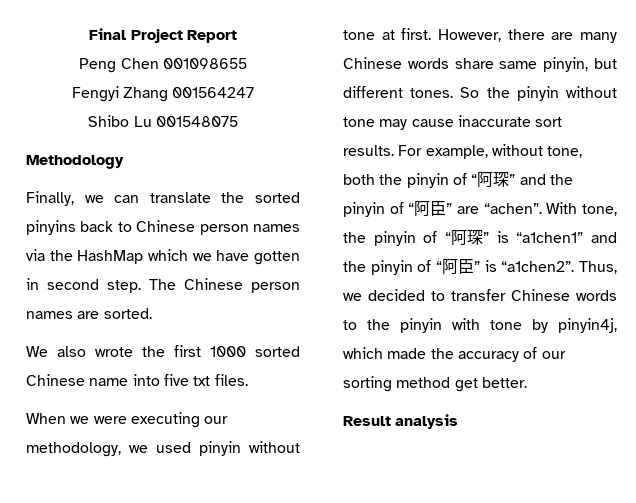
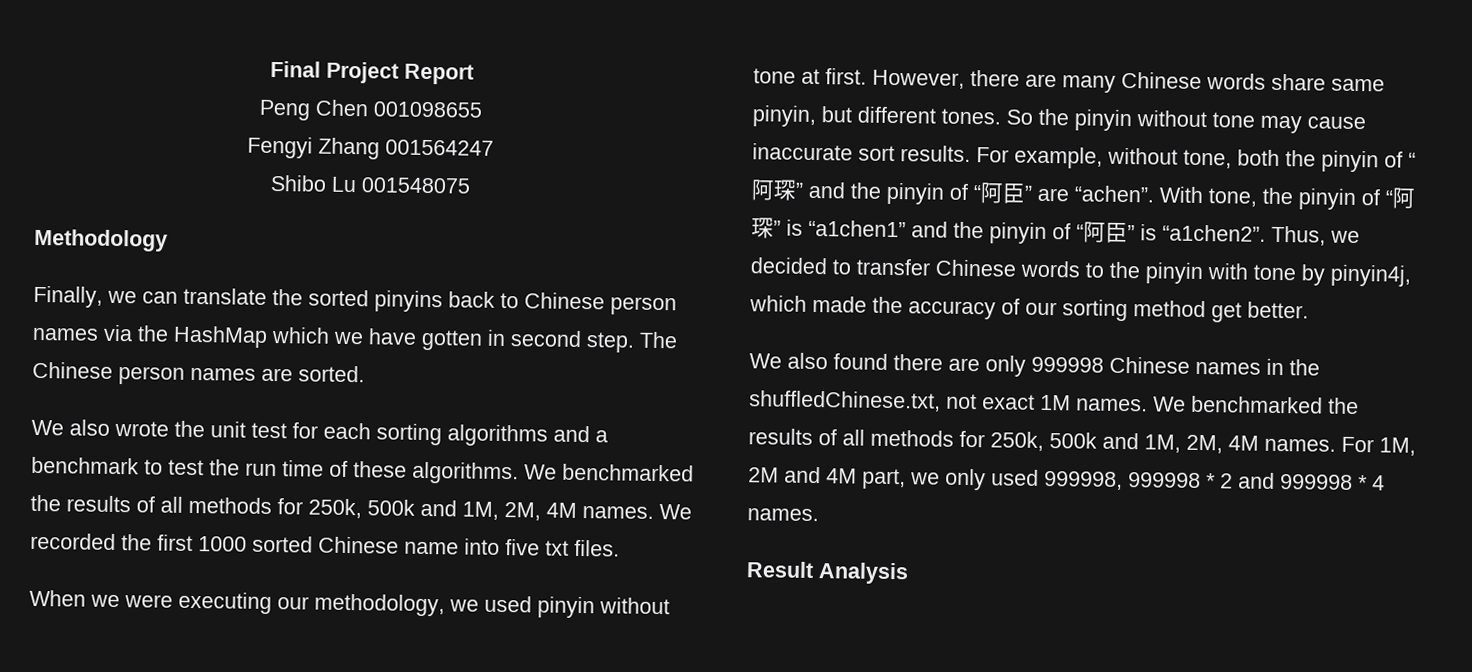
- We also wrote the first 1000 sorted Chinese name into five txt files.
+ We also wrote the unit test for each sorting algorithms and a benchmark to test the run time of these algorithms. We benchmarked the results of all methods for 250k, 500k and 1M, 2M, 4M names. We recorded the first 1000 sorted Chinese name into five txt files.
+ We also found there are only 999998 Chinese names in the shuffledChinese.txt, not exact 1M names. We benchmarked the results of all methods for 250k, 500k and 1M, 2M, 4M names. For 1M, 2M and 4M part, we only used 999998, 999998 * 2 and 999998 * 4 names.
- Result analysis
+ Result Analysis

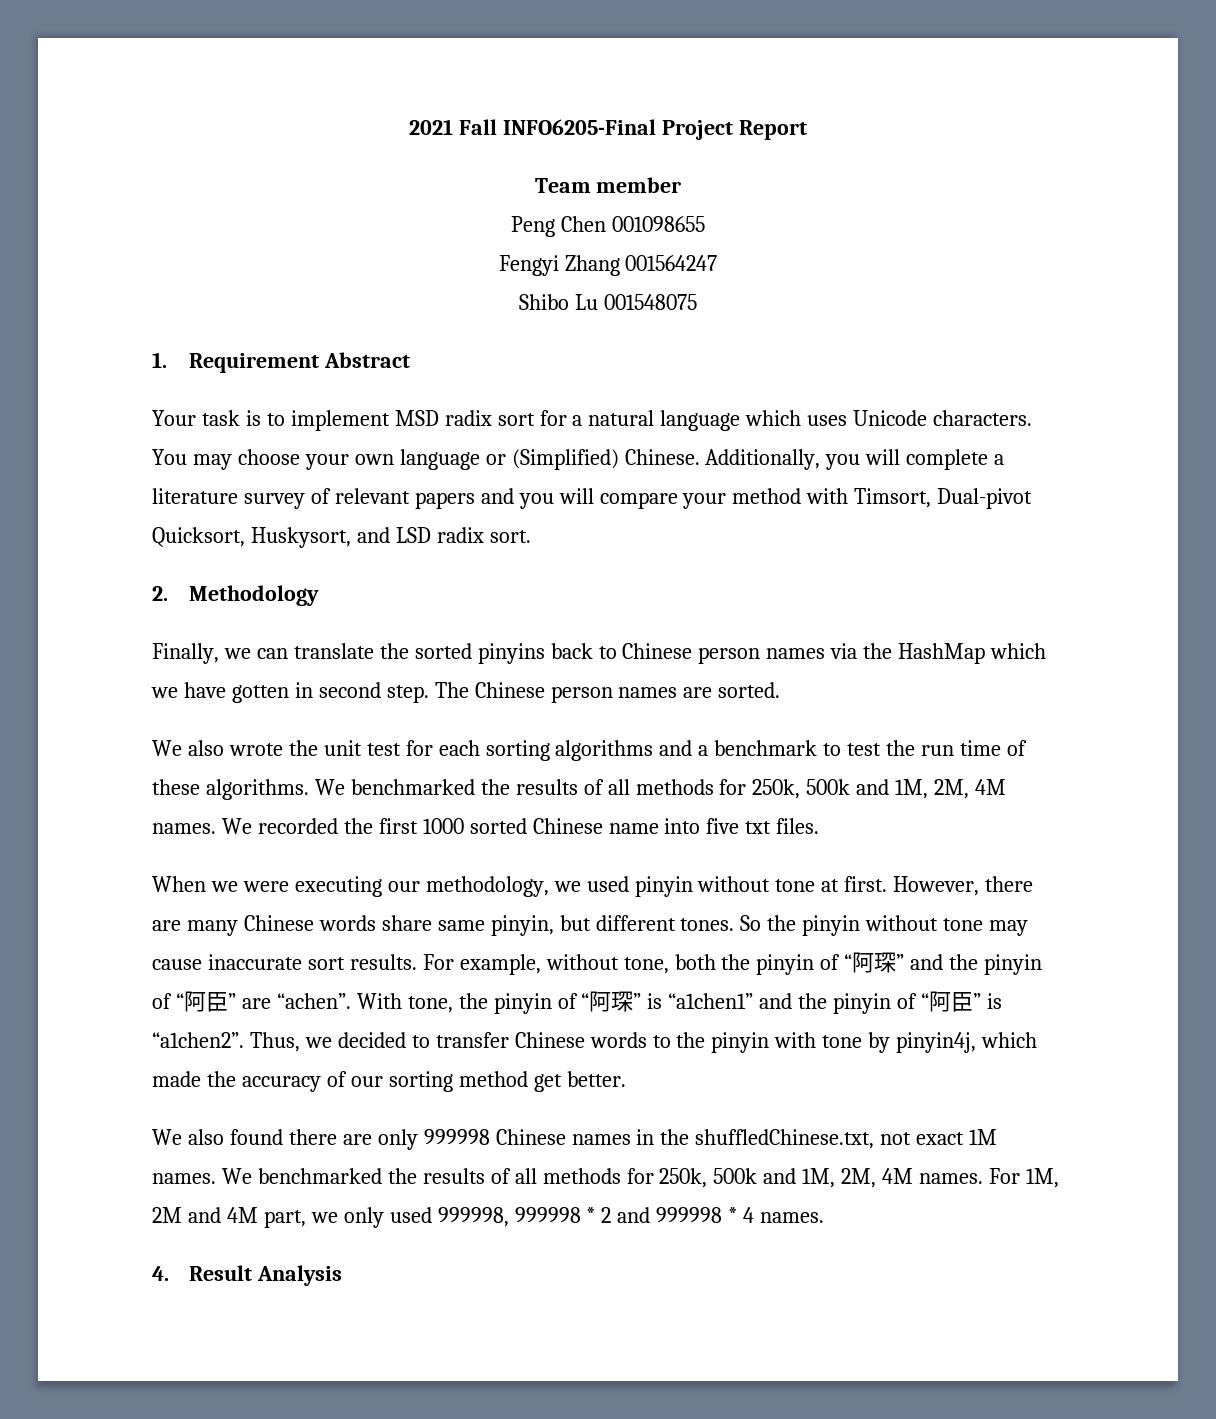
- Final Project Report
+ 2021 Fall INFO6205-Final Project Report
+ Team member
- Methodology
+ 1. Requirement Abstract
+ Your task is to implement MSD radix sort for a natural language which uses Unicode characters. You may choose your own language or (Simplified) Chinese. Additionally, you will complete a literature survey of relevant papers and you will compare your method with Timsort, Dual-pivot Quicksort, Huskysort, and LSD radix sort.
+ 2. Methodology
- Result Analysis
+ 4. Result Analysis

